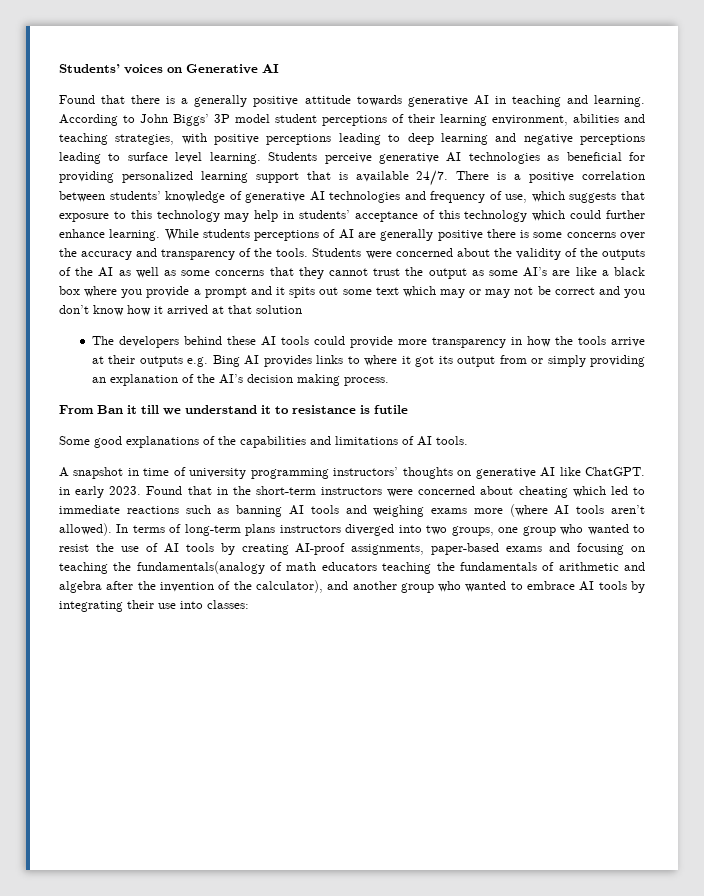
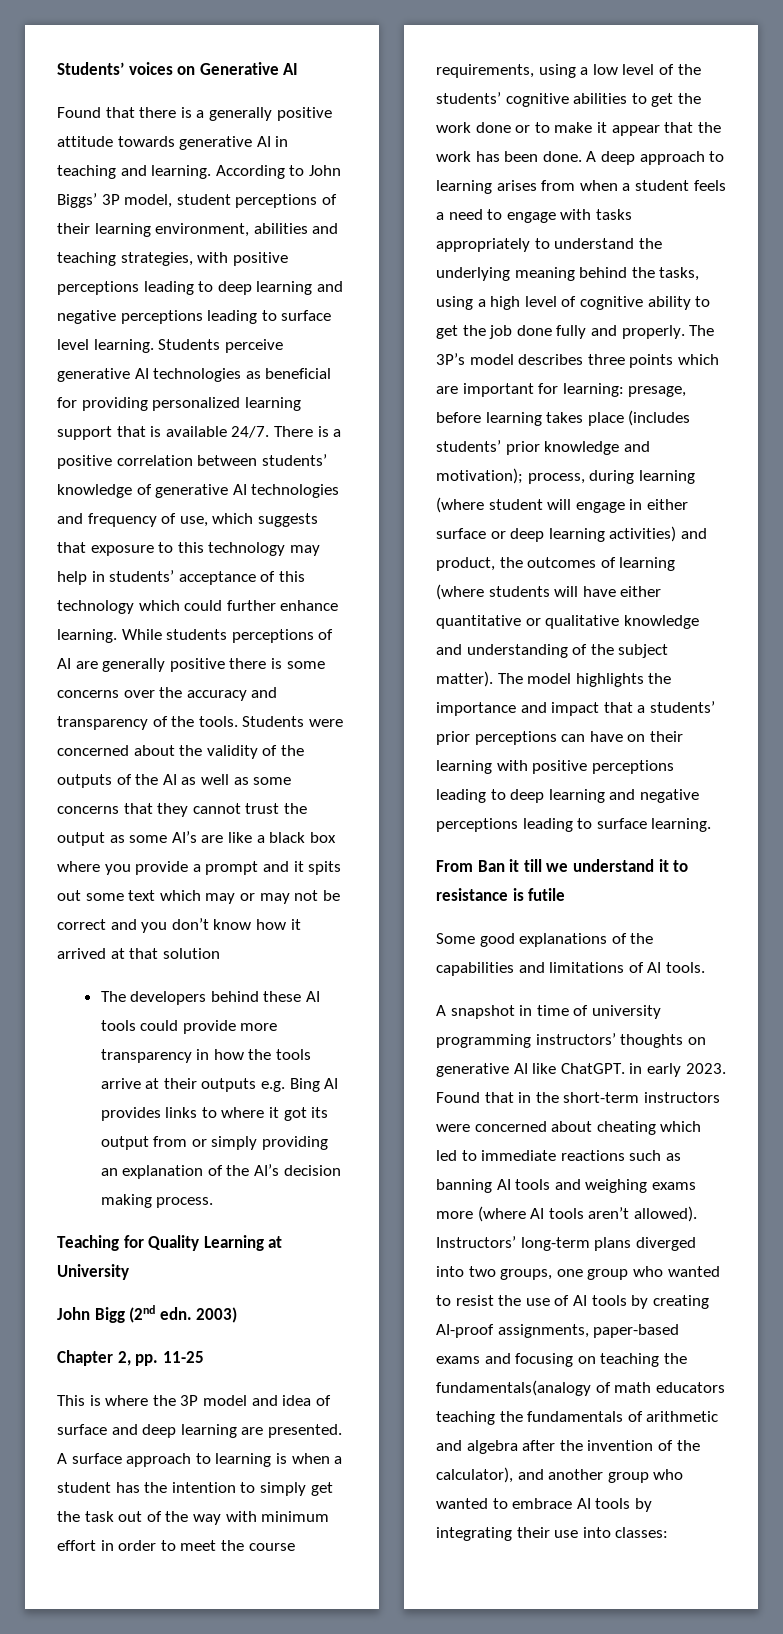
- According to John Biggs’ 3P model student perceptions of their learning environment, abilities and teaching strategies, with positive perceptions leading to deep learning and negative perceptions leading to surface level learning.
+ According to John Biggs’ 3P model, student perceptions of their learning environment, abilities and teaching strategies, with positive perceptions leading to deep learning and negative perceptions leading to surface level learning.
+ Teaching for Quality Learning at University
+ John Bigg (2nd edn. 2003)
+ Chapter 2, pp. 11-25
+ This is where the 3P model and idea of surface and deep learning are presented. A surface approach to learning is when a student has the intention to simply get the task out of the way with minimum effort in order to meet the course requirements, using a low level of the students’ cognitive abilities to get the work done or to make it appear that the work has been done. A deep approach to learning arises from when a student feels a need to engage with tasks appropriately to understand the underlying meaning behind the tasks, using a high level of cognitive ability to get the job done fully and properly. The 3P’s model describes three points which are important for learning: presage, before learning takes place (includes students’ prior knowledge and motivation); process, during learning (where student will engage in either surface or deep learning activities) and product, the outcomes of learning (where students will have either quantitative or qualitative knowledge and understanding of the subject matter). The model highlights the importance and impact that a students’ prior perceptions can have on their learning with positive perceptions leading to deep learning and negative perceptions leading to surface learning.
- In terms of long-term plans instructors diverged into two groups, one group who wanted to resist the use of AI tools by creating AI-proof assignments, paper-based exams and focusing on teaching the fundamentals(analogy of math educators teaching the fundamentals of arithmetic and algebra after the invention of the calculator), and another group who wanted to embrace AI tools by integrating their use into classes:
+ Instructors’ long-term plans diverged into two groups, one group who wanted to resist the use of AI tools by creating AI-proof assignments, paper-based exams and focusing on teaching the fundamentals(analogy of math educators teaching the fundamentals of arithmetic and algebra after the invention of the calculator), and another group who wanted to embrace AI tools by integrating their use into classes:

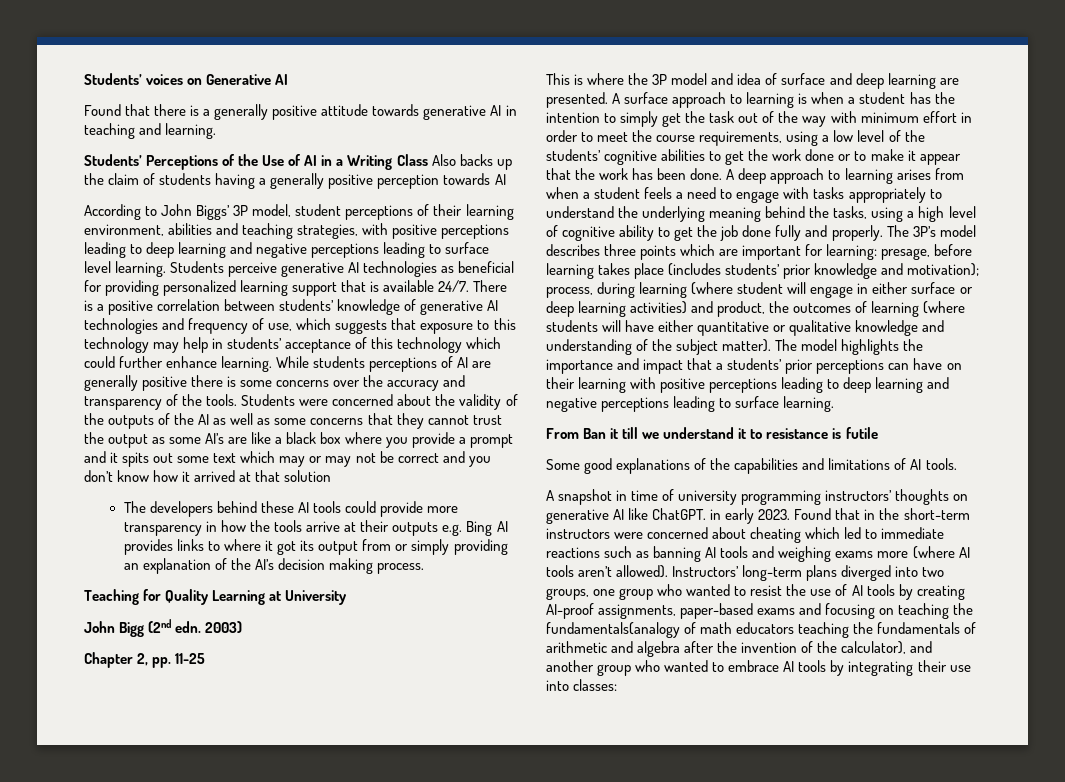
- Found that there is a generally positive attitude towards generative AI in teaching and learning. According to John Biggs’ 3P model, student perceptions of their learning environment, abilities and teaching strategies, with positive perceptions leading to deep learning and negative perceptions leading to surface level learning.
+ Found that there is a generally positive attitude towards generative AI in teaching and learning.
+ Students’ Perceptions of the Use of AI in a Writing Class Also backs up the claim of students having a generally positive perception towards AI
+ According to John Biggs’ 3P model, student perceptions of their learning environment, abilities and teaching strategies, with positive perceptions leading to deep learning and negative perceptions leading to surface level learning.

